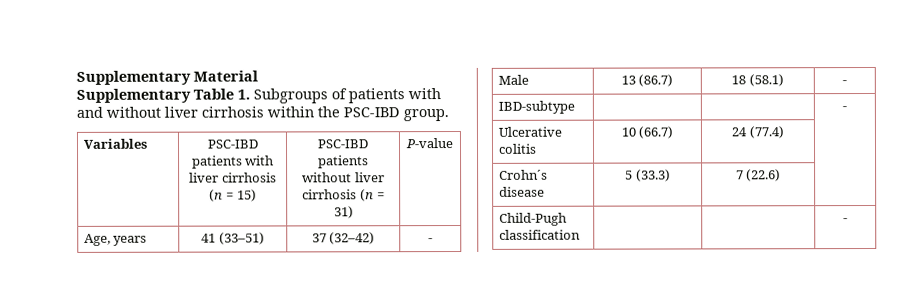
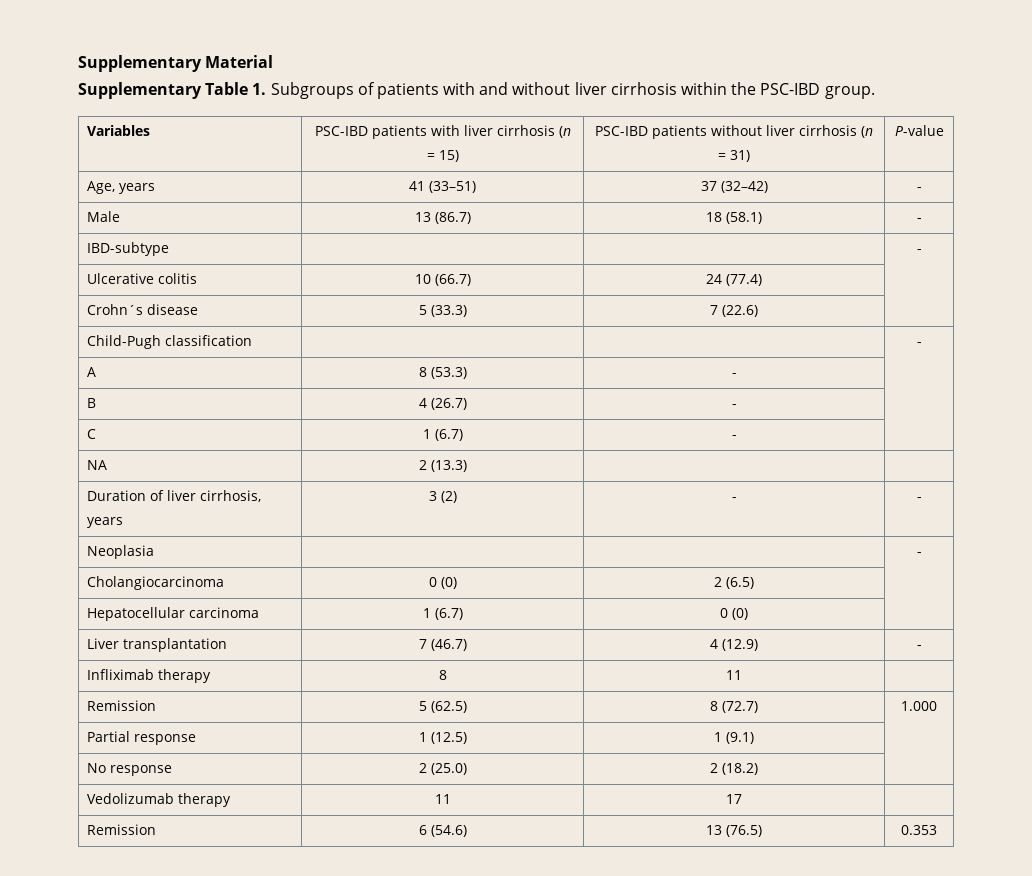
+ A | 8 (53.3) | - |
+ B | 4 (26.7) | - |
+ C | 1 (6.7) | - |
+ NA | 2 (13.3) | |
+ Duration of liver cirrhosis, years | 3 (2) | - | -
+ Neoplasia | | | -
+ Cholangiocarcinoma | 0 (0) | 2 (6.5) |
+ Hepatocellular carcinoma | 1 (6.7) | 0 (0) |
+ Liver transplantation | 7 (46.7) | 4 (12.9) | -
+ Infliximab therapy | 8 | 11 |
+ Remission | 5 (62.5) | 8 (72.7) | 1.000
+ Partial response | 1 (12.5) | 1 (9.1) |
+ No response | 2 (25.0) | 2 (18.2) |
+ Vedolizumab therapy | 11 | 17 |
+ Remission | 6 (54.6) | 13 (76.5) | 0.353

